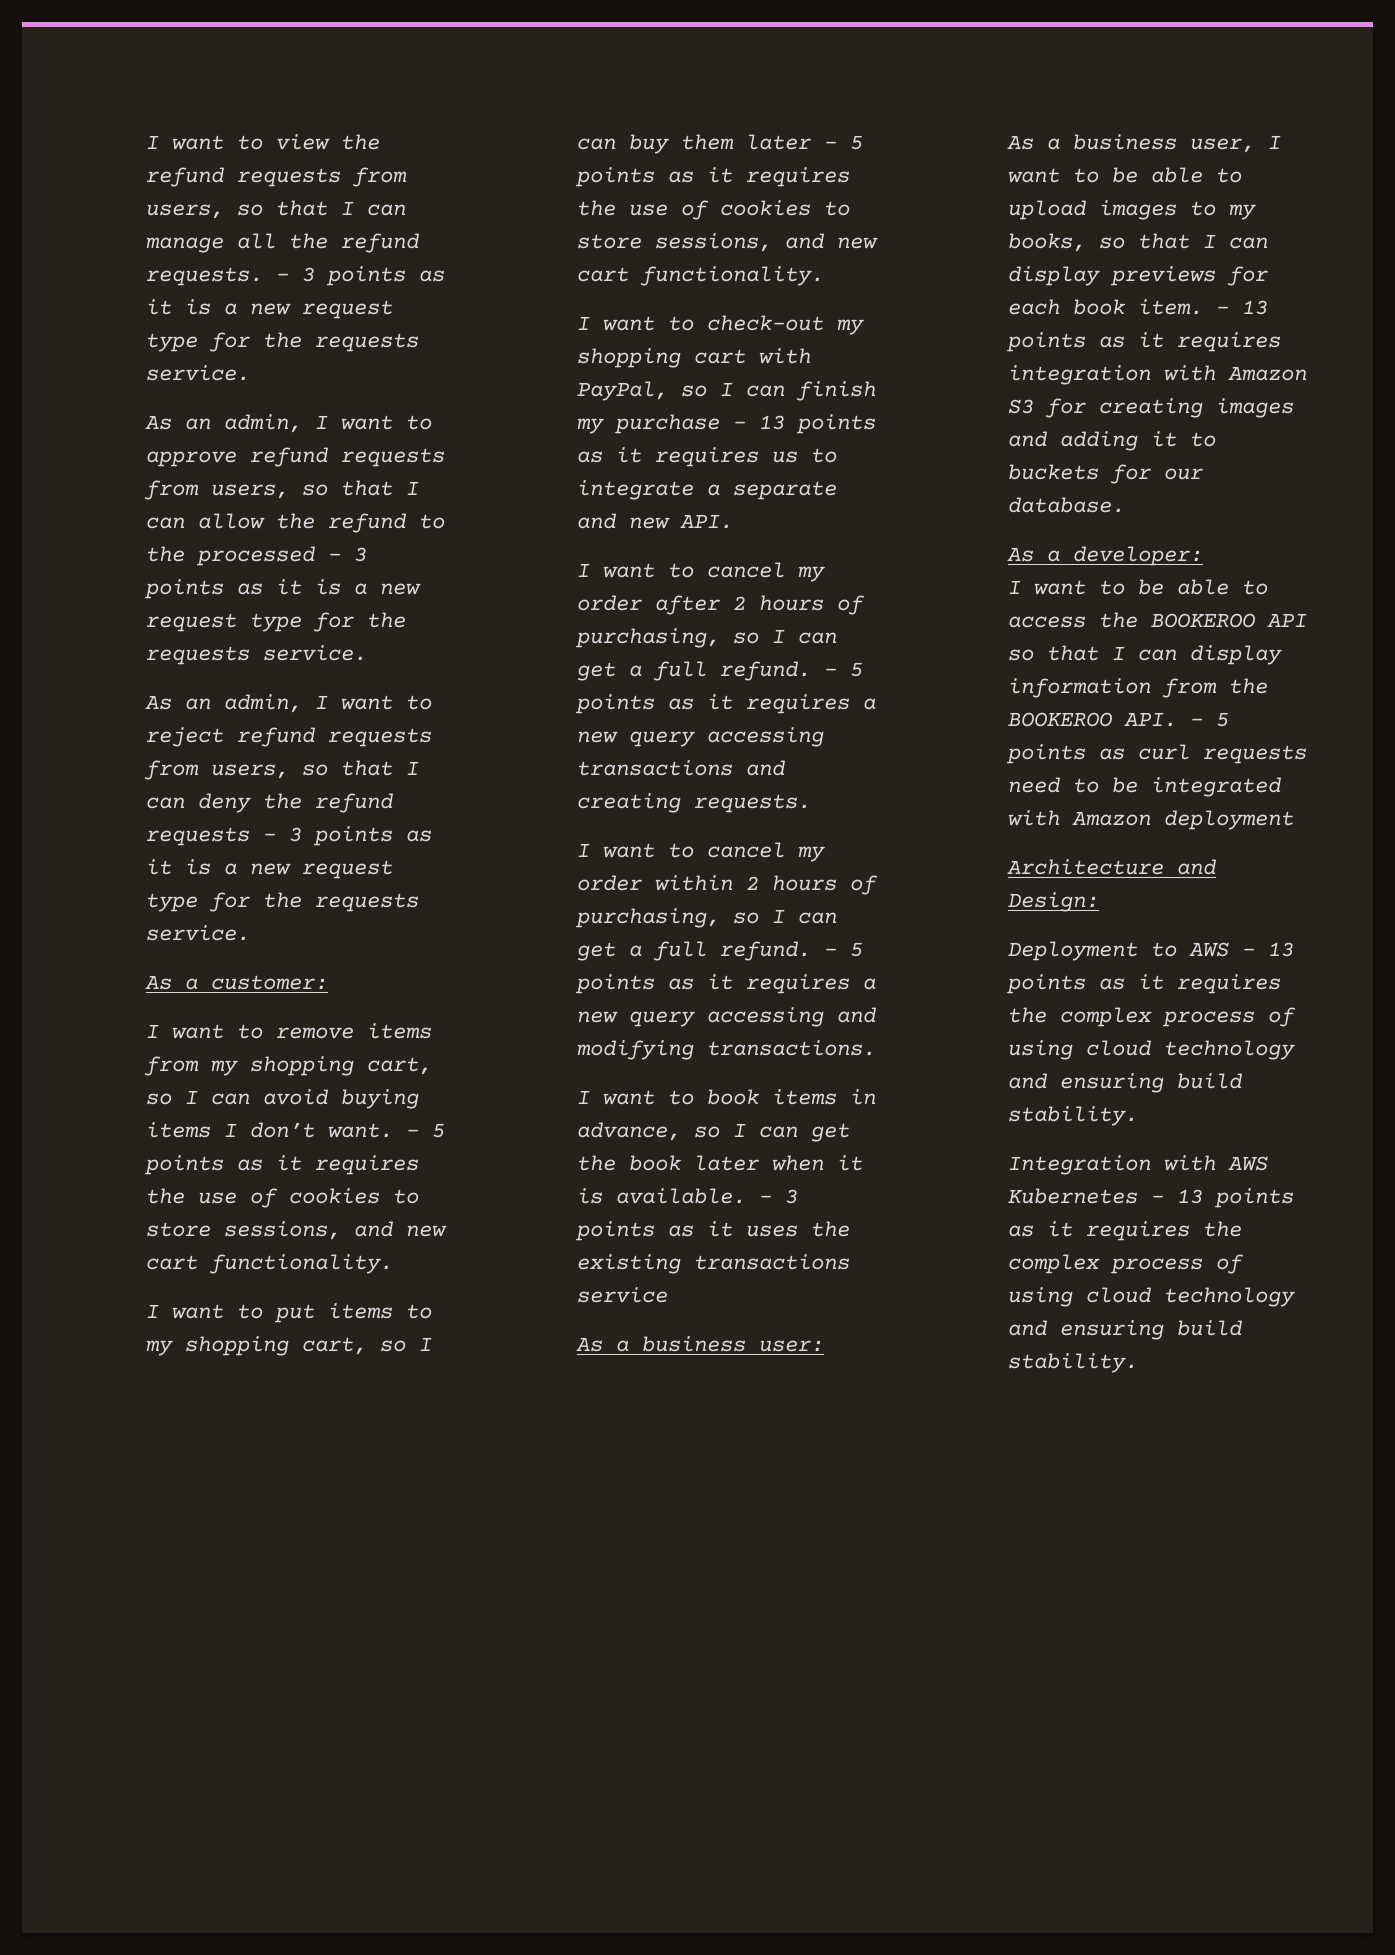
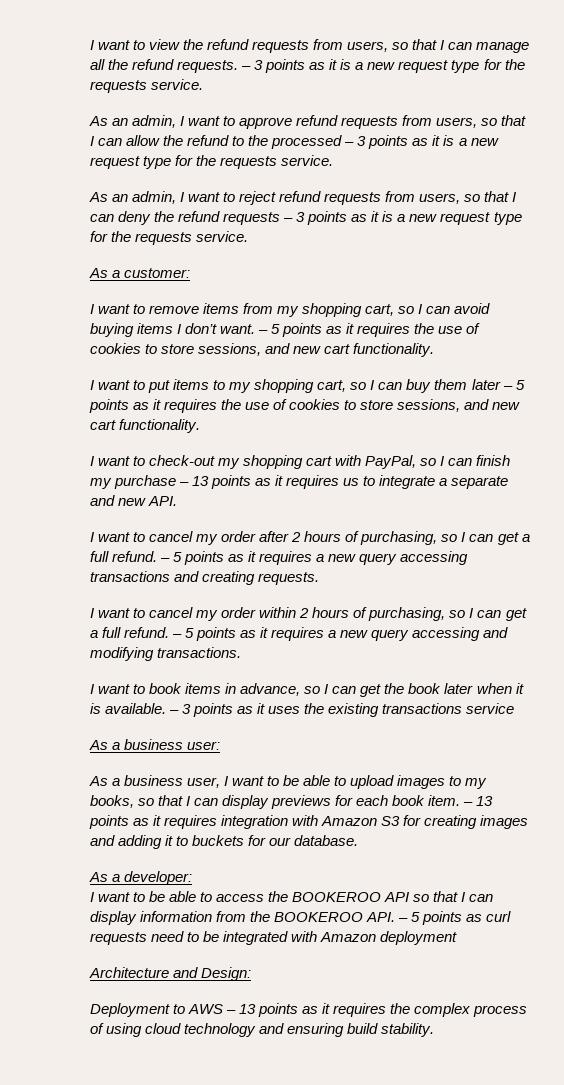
- Integration with AWS Kubernetes – 13 points as it requires the complex process of using cloud technology and ensuring build stability.

